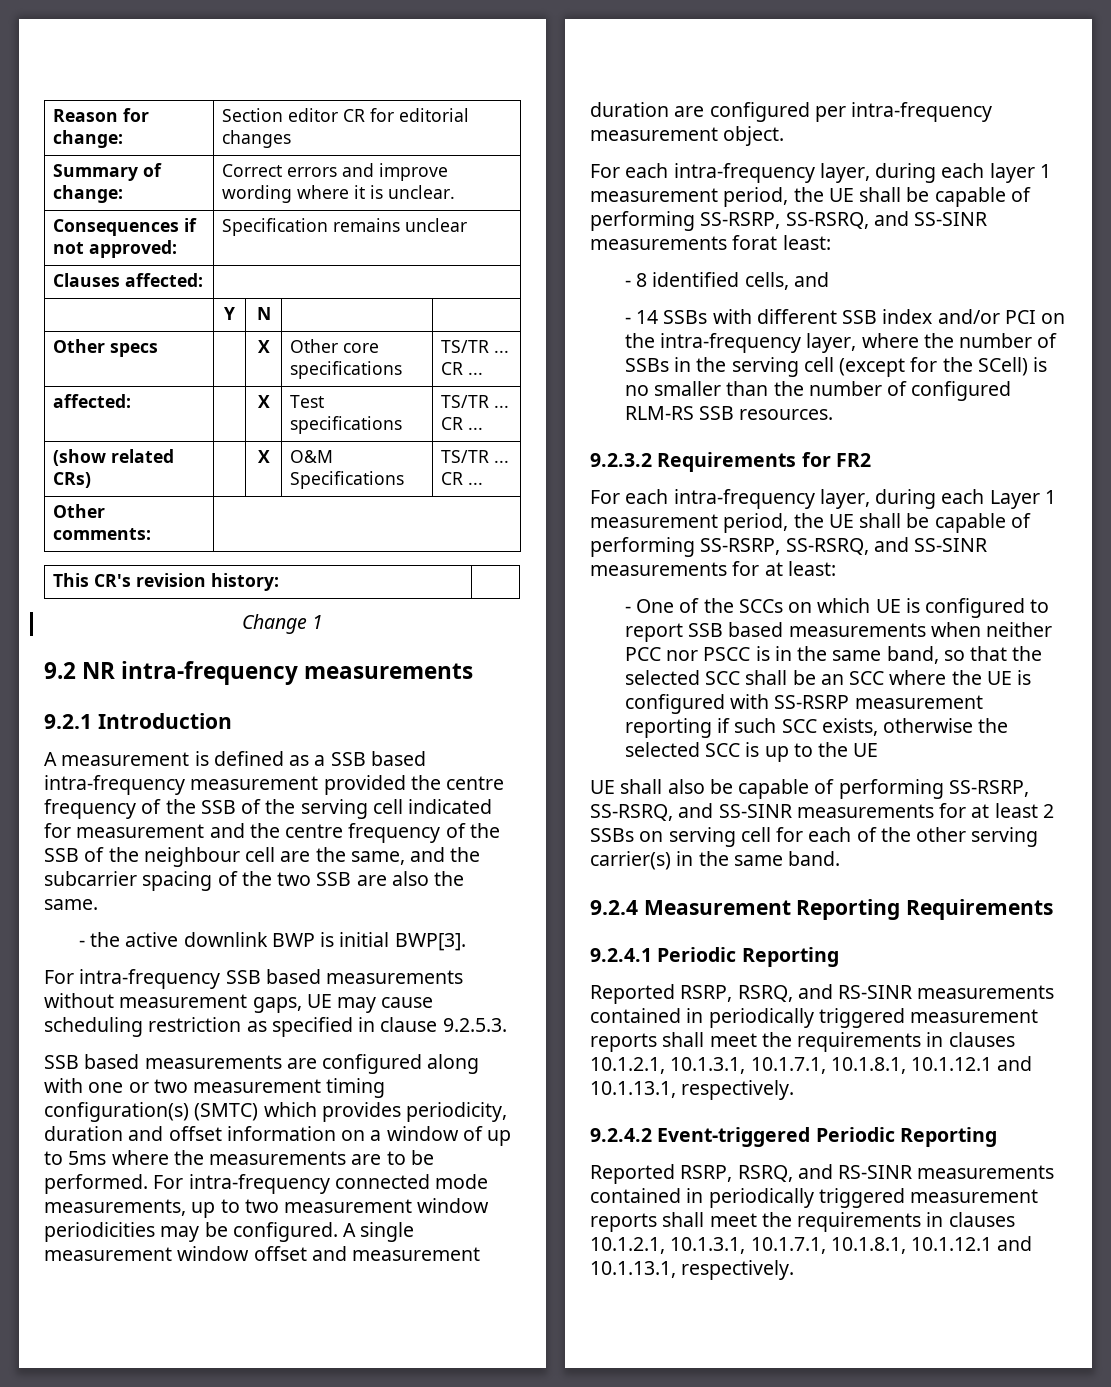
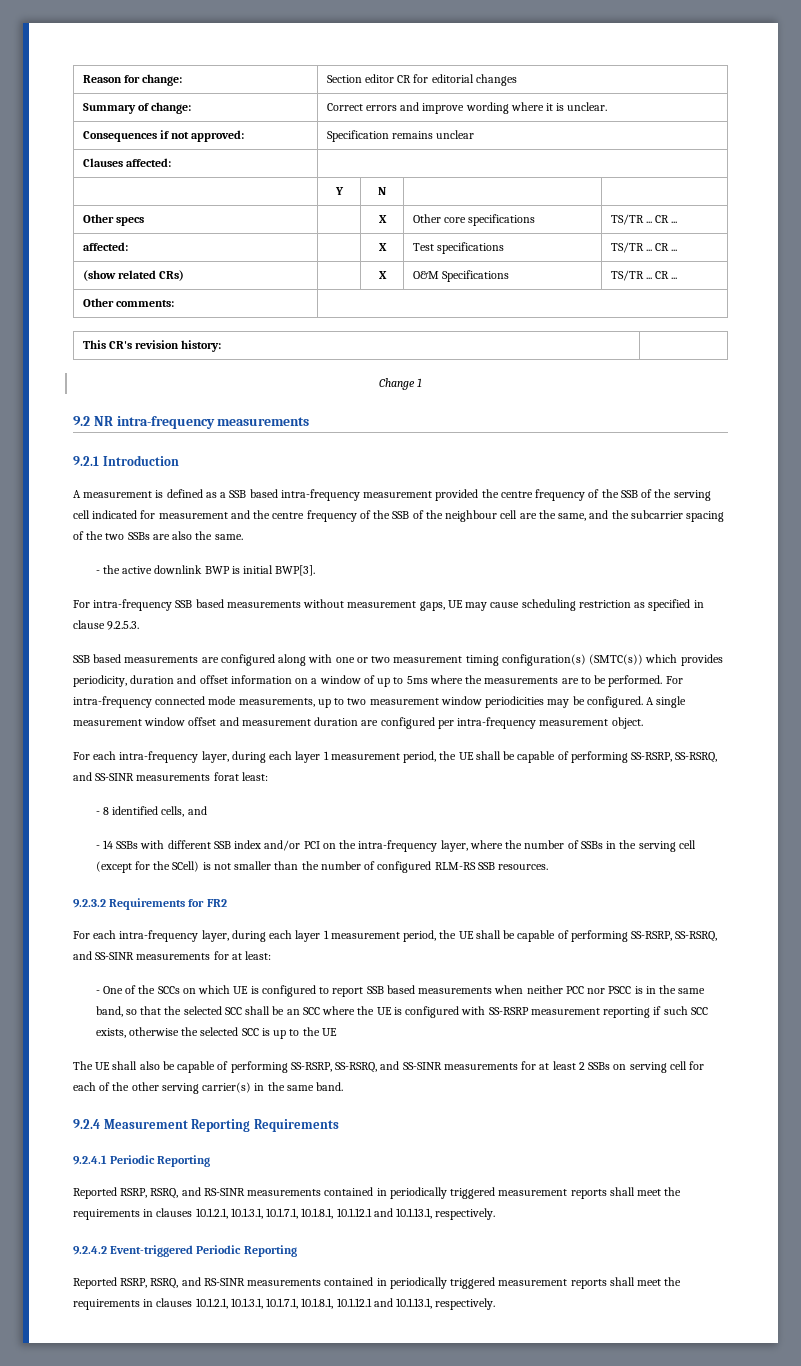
- A measurement is defined as a SSB based intra-frequency measurement provided the centre frequency of the SSB of the serving cell indicated for measurement and the centre frequency of the SSB of the neighbour cell are the same, and the subcarrier spacing of the two SSB are also the same.
+ A measurement is defined as a SSB based intra-frequency measurement provided the centre frequency of the SSB of the serving cell indicated for measurement and the centre frequency of the SSB of the neighbour cell are the same, and the subcarrier spacing of the two SSBs are also the same.
- SSB based measurements are configured along with one or two measurement timing configuration(s) (SMTC) which provides periodicity, duration and offset information on a window of up to 5ms where the measurements are to be performed.
+ SSB based measurements are configured along with one or two measurement timing configuration(s) (SMTC(s)) which provides periodicity, duration and offset information on a window of up to 5ms where the measurements are to be performed.
- - 14 SSBs with different SSB index and/or PCI on the intra-frequency layer, where the number of SSBs in the serving cell (except for the SCell) is no smaller than the number of configured RLM-RS SSB resources.
+ - 14 SSBs with different SSB index and/or PCI on the intra-frequency layer, where the number of SSBs in the serving cell (except for the SCell) is not smaller than the number of configured RLM-RS SSB resources.
- For each intra-frequency layer, during each Layer 1 measurement period, the UE shall be capable of performing SS-RSRP, SS-RSRQ, and SS-SINR measurements for at least:
+ For each intra-frequency layer, during each layer 1 measurement period, the UE shall be capable of performing SS-RSRP, SS-RSRQ, and SS-SINR measurements for at least:
- UE shall also be capable of performing SS-RSRP, SS-RSRQ, and SS-SINR measurements for at least 2 SSBs on serving cell for each of the other serving carrier(s) in the same band.
+ The UE shall also be capable of performing SS-RSRP, SS-RSRQ, and SS-SINR measurements for at least 2 SSBs on serving cell for each of the other serving carrier(s) in the same band.

